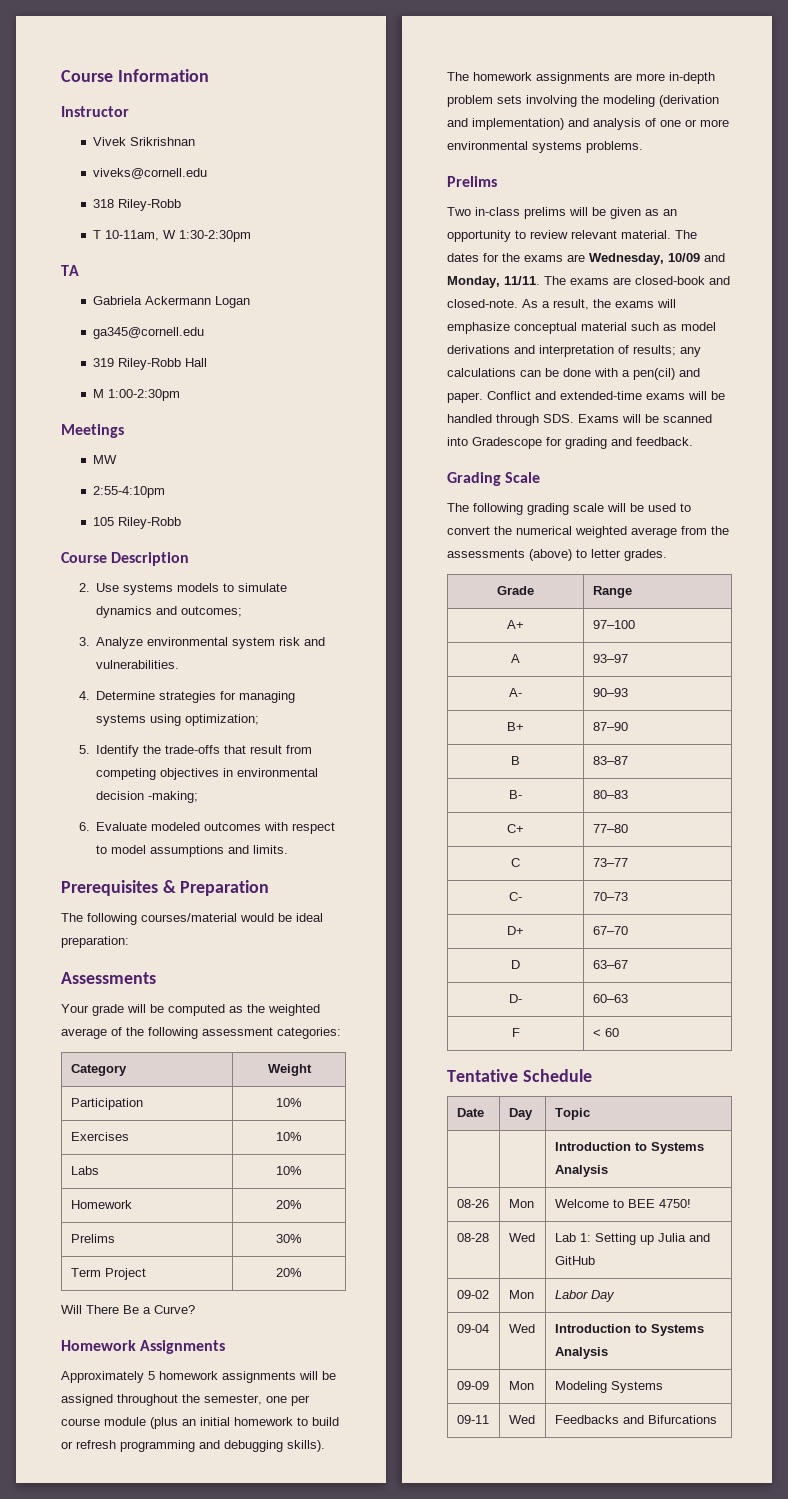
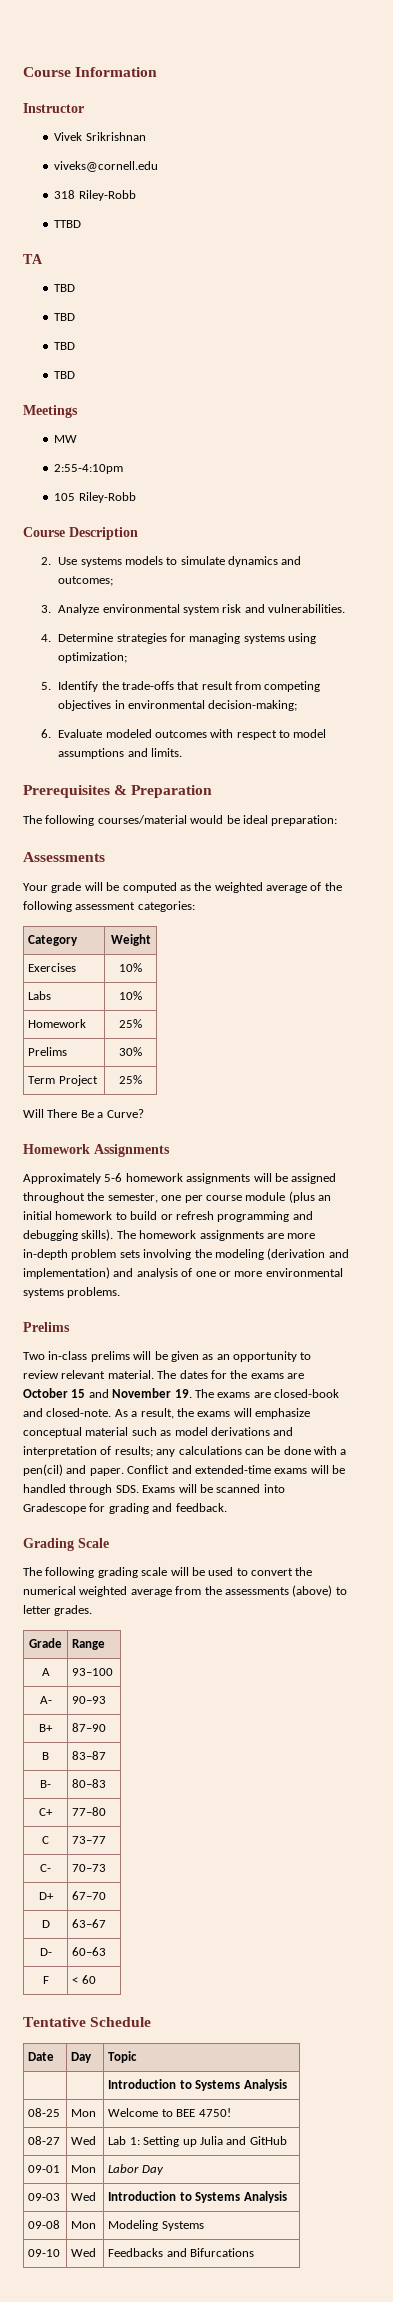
- T 10-11am, W 1:30-2:30pm
+ TTBD
  TA
- Gabriela Ackermann Logan
- ga345@cornell.edu
- 319 Riley-Robb Hall
- M 1:00-2:30pm
+ TBD
+ TBD
+ TBD
+ TBD
- 5. Identify the trade-offs that result from competing objectives in environmental decision -making;
+ 5. Identify the trade-offs that result from competing objectives in environmental decision-making;
- Participation | 10%
- Homework | 20%
+ Homework | 25%
- Term Project | 20%
+ Term Project | 25%
- Approximately 5 homework assignments will be assigned throughout the semester, one per course module (plus an initial homework to build or refresh programming and debugging skills).
+ Approximately 5-6 homework assignments will be assigned throughout the semester, one per course module (plus an initial homework to build or refresh programming and debugging skills).
- The dates for the exams are Wednesday, 10/09 and Monday, 11/11. The exams are closed-book and closed-note.
+ The dates for the exams are October 15 and November 19. The exams are closed-book and closed-note.
- A+ | 97–100
- A | 93–97
+ A | 93–100
- 08-26 | Mon | Welcome to BEE 4750!
+ 08-25 | Mon | Welcome to BEE 4750!
- 08-28 | Wed | Lab 1: Setting up Julia and GitHub
+ 08-27 | Wed | Lab 1: Setting up Julia and GitHub
- 09-02 | Mon | Labor Day
+ 09-01 | Mon | Labor Day
- 09-04 | Wed | Introduction to Systems Analysis
+ 09-03 | Wed | Introduction to Systems Analysis
- 09-09 | Mon | Modeling Systems
+ 09-08 | Mon | Modeling Systems
- 09-11 | Wed | Feedbacks and Bifurcations
+ 09-10 | Wed | Feedbacks and Bifurcations

